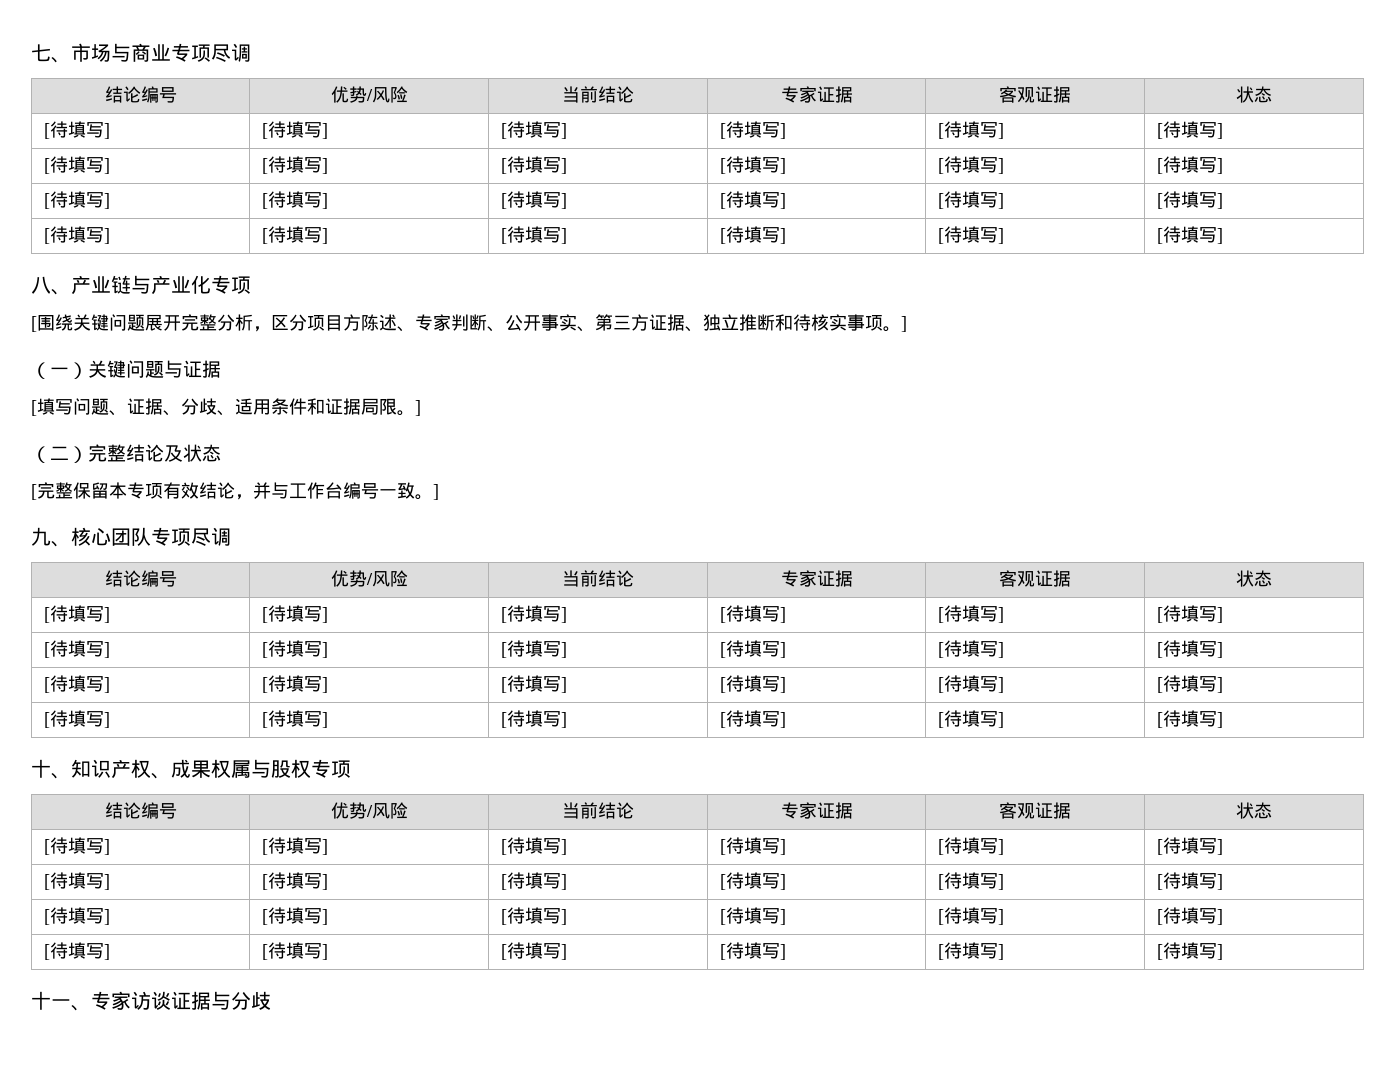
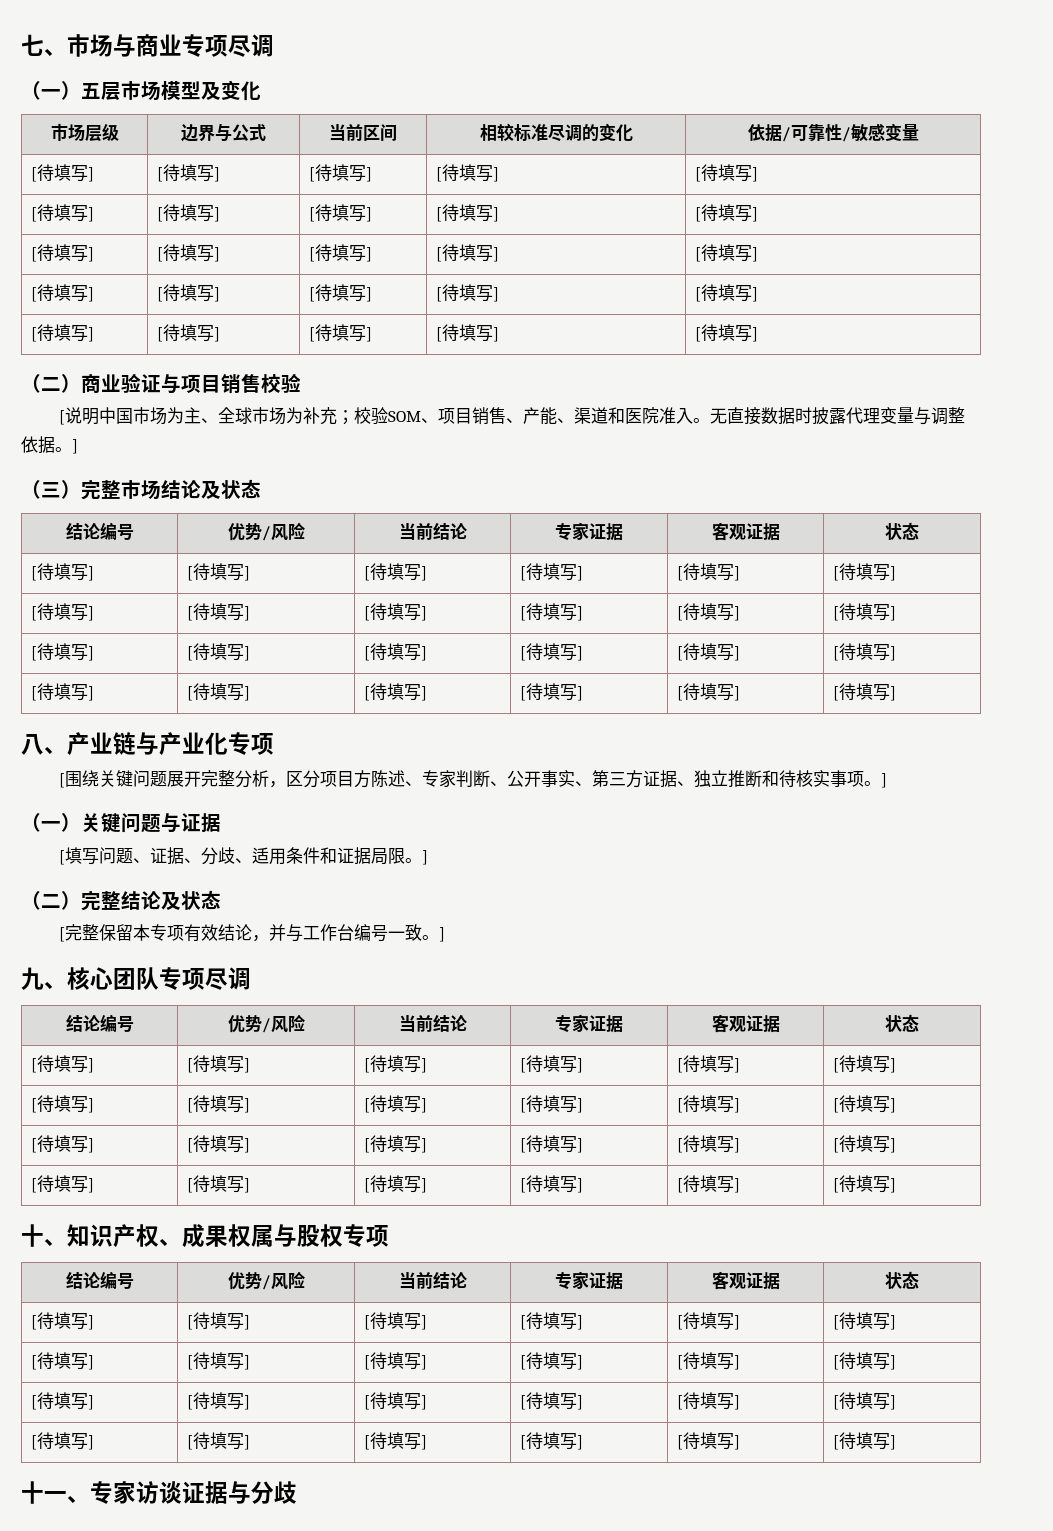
+ （一）五层市场模型及变化
+ 市场层级 | 边界与公式 | 当前区间 | 相较标准尽调的变化 | 依据/可靠性/敏感变量
+ [待填写] | [待填写] | [待填写] | [待填写] | [待填写]
+ [待填写] | [待填写] | [待填写] | [待填写] | [待填写]
+ [待填写] | [待填写] | [待填写] | [待填写] | [待填写]
+ [待填写] | [待填写] | [待填写] | [待填写] | [待填写]
+ [待填写] | [待填写] | [待填写] | [待填写] | [待填写]
+ （二）商业验证与项目销售校验
+ [说明中国市场为主、全球市场为补充；校验SOM、项目销售、产能、渠道和医院准入。无直接数据时披露代理变量与调整依据。]
+ （三）完整市场结论及状态

